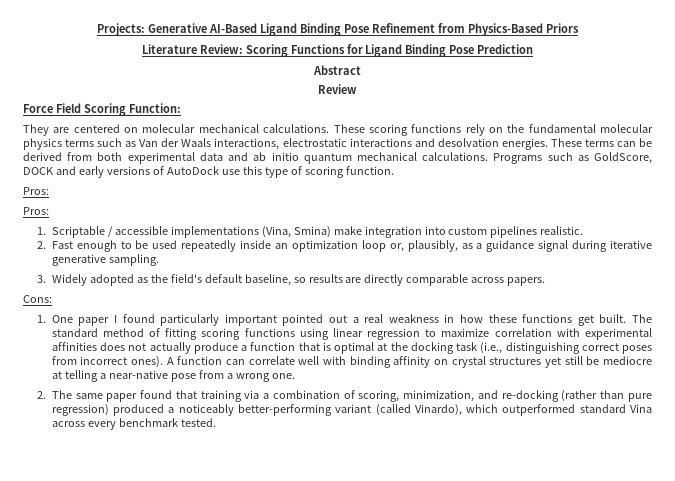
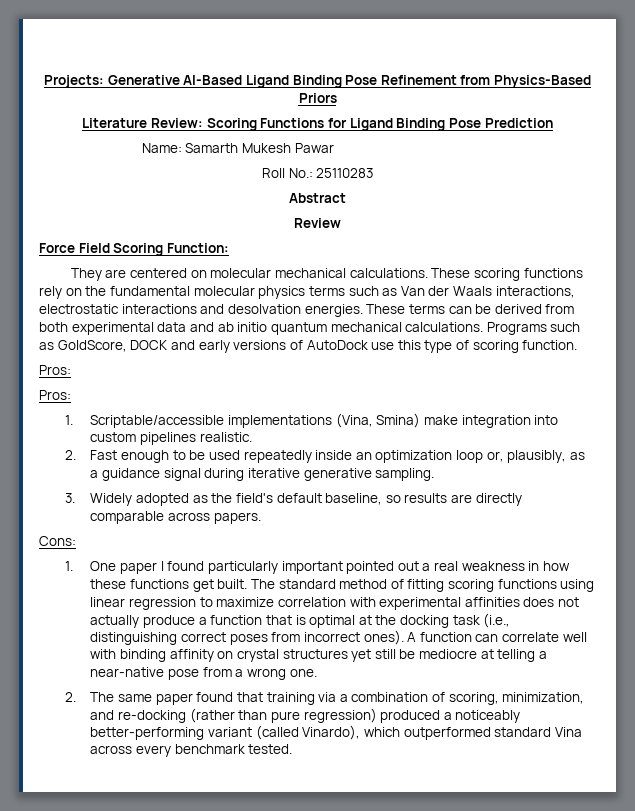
+ Name: Samarth Mukesh Pawar
+ Roll No.: 25110283
- 1. Scriptable / accessible implementations (Vina, Smina) make integration into custom pipelines realistic.
+ 1. Scriptable/accessible implementations (Vina, Smina) make integration into custom pipelines realistic.

